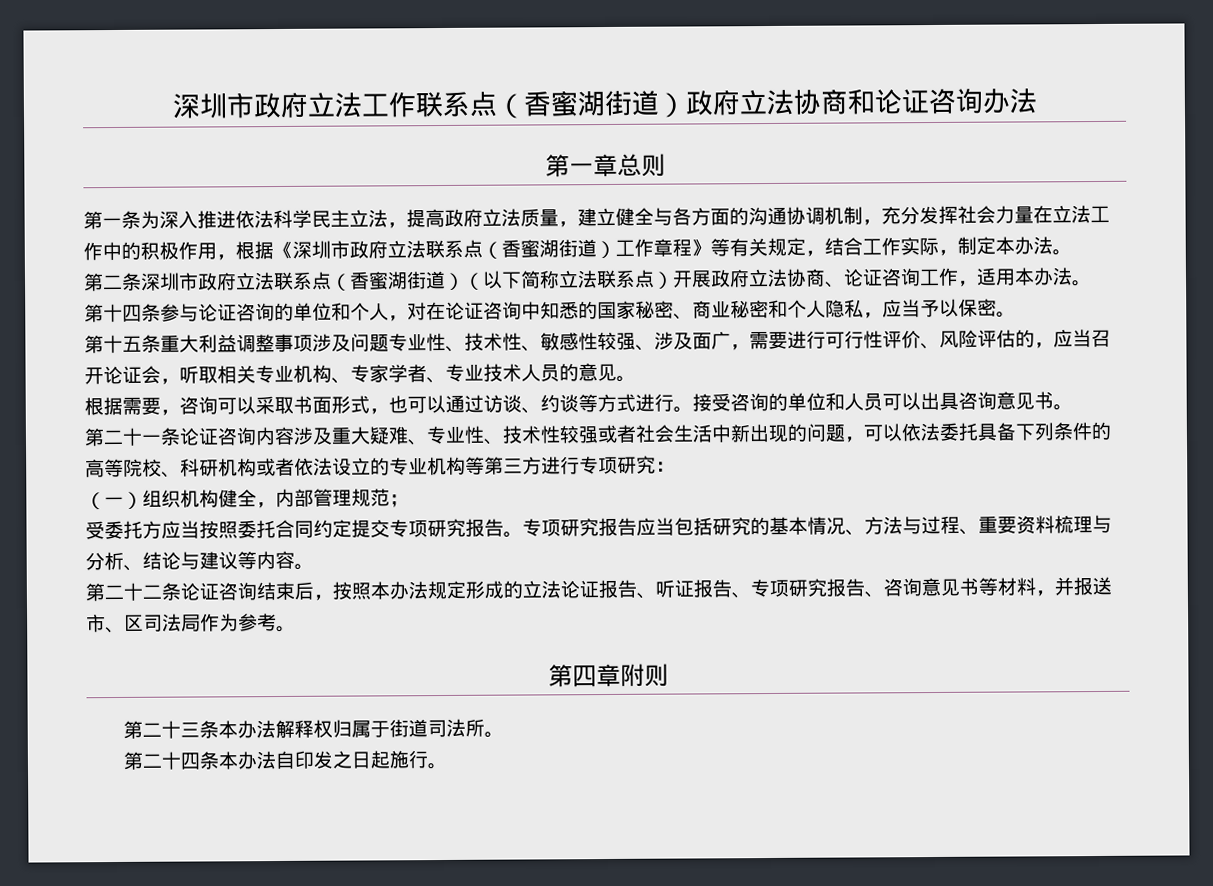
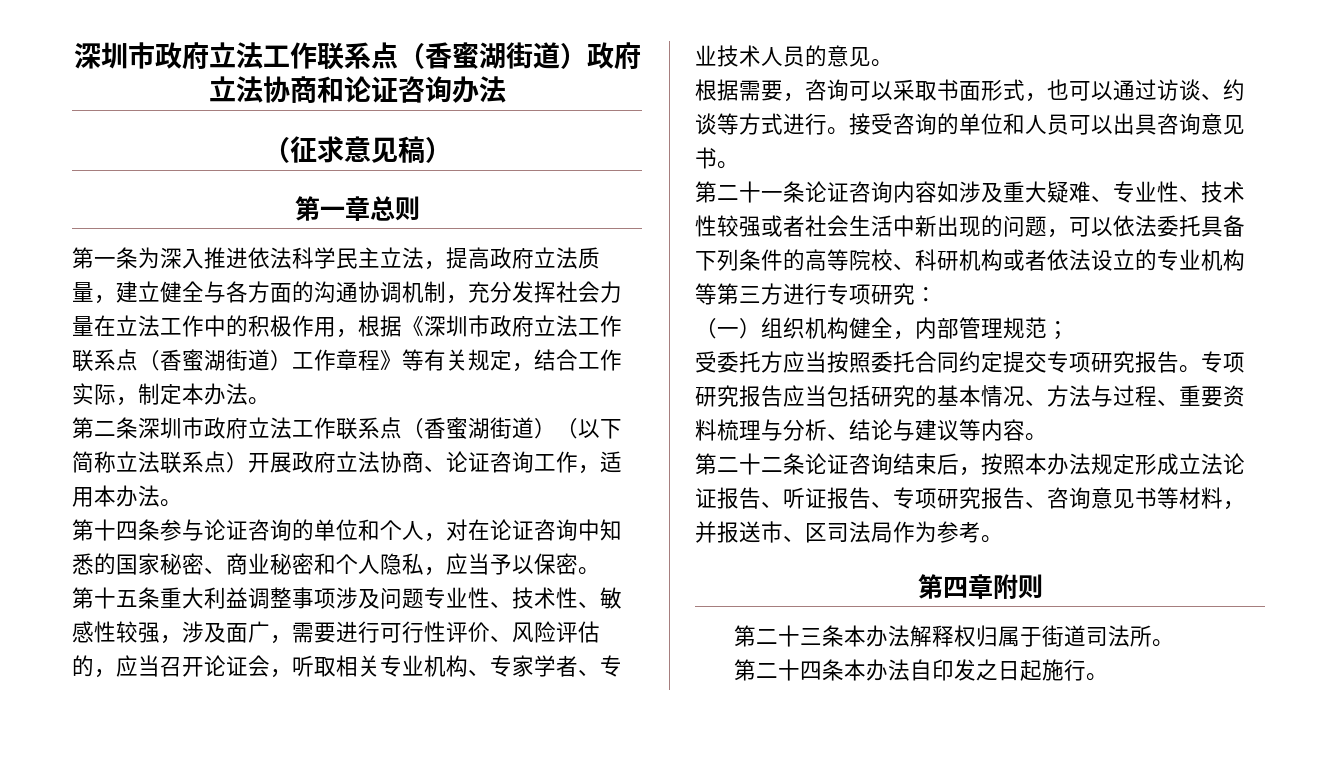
+ （征求意见稿）
- 第一条为深入推进依法科学民主立法，提高政府立法质量，建立健全与各方面的沟通协调机制，充分发挥社会力量在立法工作中的积极作用，根据《深圳市政府立法联系点（香蜜湖街道）工作章程》等有关规定，结合工作实际，制定本办法。
+ 第一条为深入推进依法科学民主立法，提高政府立法质量，建立健全与各方面的沟通协调机制，充分发挥社会力量在立法工作中的积极作用，根据《深圳市政府立法工作联系点（香蜜湖街道）工作章程》等有关规定，结合工作实际，制定本办法。
- 第二条深圳市政府立法联系点（香蜜湖街道）（以下简称立法联系点）开展政府立法协商、论证咨询工作，适用本办法。
+ 第二条深圳市政府立法工作联系点（香蜜湖街道）（以下简称立法联系点）开展政府立法协商、论证咨询工作，适用本办法。
- 第十五条重大利益调整事项涉及问题专业性、技术性、敏感性较强、涉及面广，需要进行可行性评价、风险评估的，应当召开论证会，听取相关专业机构、专家学者、专业技术人员的意见。
+ 第十五条重大利益调整事项涉及问题专业性、技术性、敏感性较强，涉及面广，需要进行可行性评价、风险评估的，应当召开论证会，听取相关专业机构、专家学者、专业技术人员的意见。
- 第二十一条论证咨询内容涉及重大疑难、专业性、技术性较强或者社会生活中新出现的问题，可以依法委托具备下列条件的高等院校、科研机构或者依法设立的专业机构等第三方进行专项研究：
+ 第二十一条论证咨询内容如涉及重大疑难、专业性、技术性较强或者社会生活中新出现的问题，可以依法委托具备下列条件的高等院校、科研机构或者依法设立的专业机构等第三方进行专项研究：
- 第二十二条论证咨询结束后，按照本办法规定形成的立法论证报告、听证报告、专项研究报告、咨询意见书等材料，并报送市、区司法局作为参考。
+ 第二十二条论证咨询结束后，按照本办法规定形成立法论证报告、听证报告、专项研究报告、咨询意见书等材料，并报送市、区司法局作为参考。

